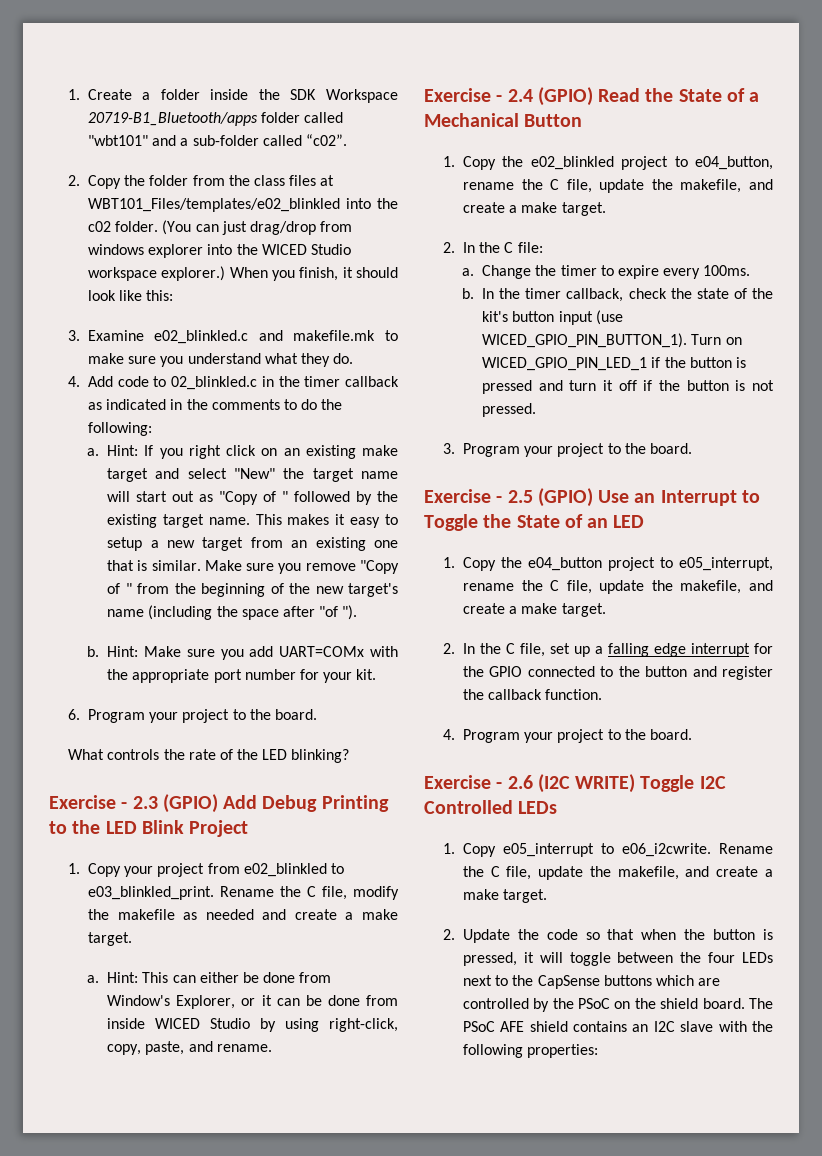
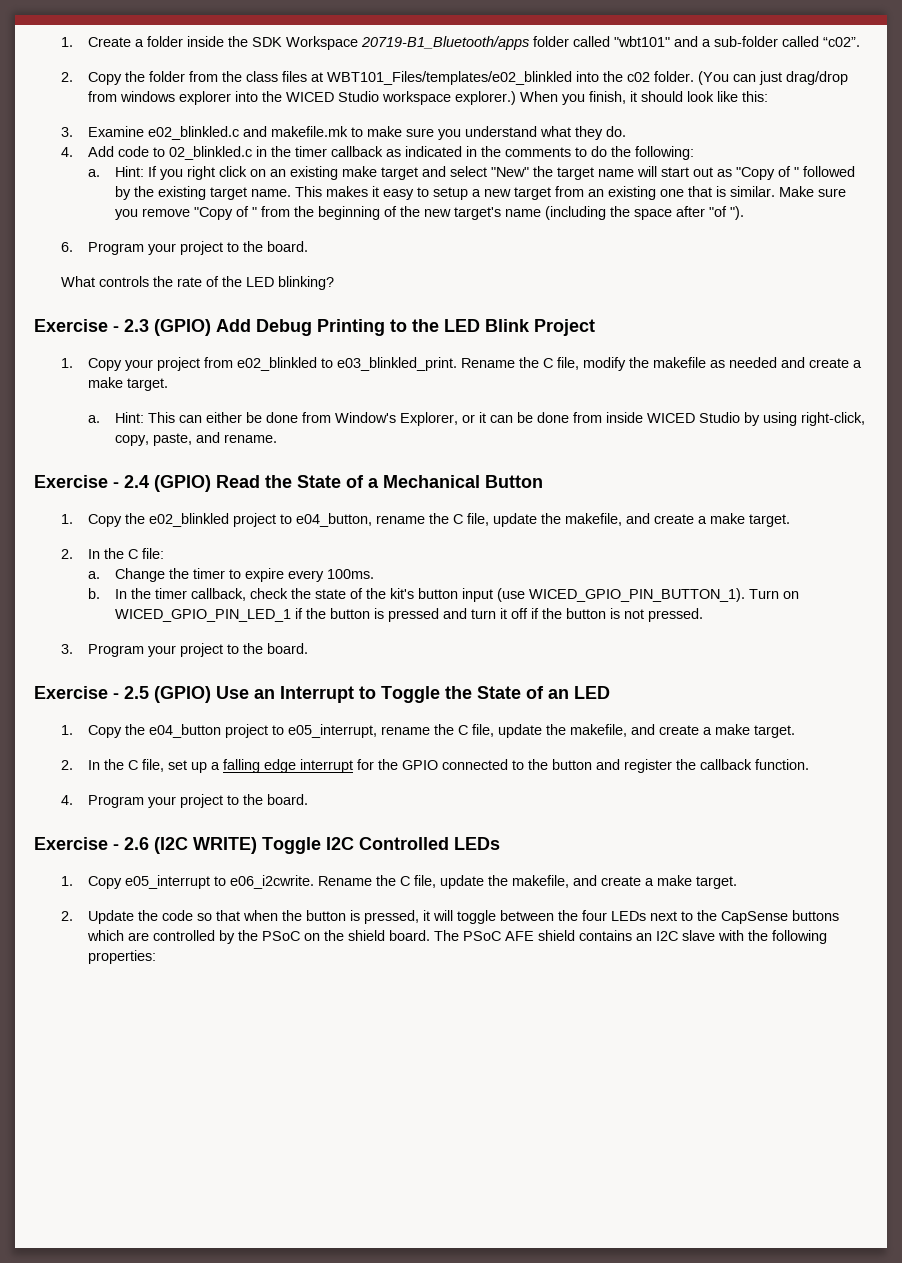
- b. Hint: Make sure you add UART=COMx with the appropriate port number for your kit.

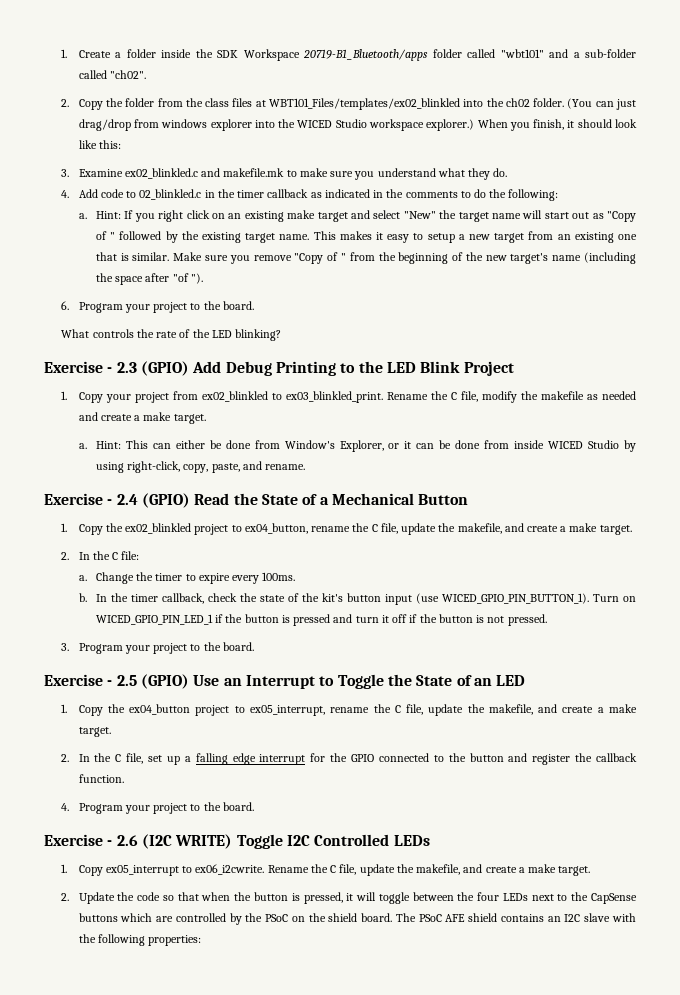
- 1. Create a folder inside the SDK Workspace 20719-B1_Bluetooth/apps folder called "wbt101" and a sub-folder called “c02”.
+ 1. Create a folder inside the SDK Workspace 20719-B1_Bluetooth/apps folder called "wbt101" and a sub-folder called "ch02".
- 2. Copy the folder from the class files at WBT101_Files/templates/e02_blinkled into the c02 folder.
+ 2. Copy the folder from the class files at WBT101_Files/templates/ex02_blinkled into the ch02 folder.
- 3. Examine e02_blinkled.c and makefile.mk to make sure you understand what they do.
+ 3. Examine ex02_blinkled.c and makefile.mk to make sure you understand what they do.
- 1. Copy your project from e02_blinkled to e03_blinkled_print.
+ 1. Copy your project from ex02_blinkled to ex03_blinkled_print.
- 1. Copy the e02_blinkled project to e04_button, rename the C file, update the makefile, and create a make target.
+ 1. Copy the ex02_blinkled project to ex04_button, rename the C file, update the makefile, and create a make target.
- 1. Copy the e04_button project to e05_interrupt, rename the C file, update the makefile, and create a make target.
+ 1. Copy the ex04_button project to ex05_interrupt, rename the C file, update the makefile, and create a make target.
- 1. Copy e05_interrupt to e06_i2cwrite.
+ 1. Copy ex05_interrupt to ex06_i2cwrite.

